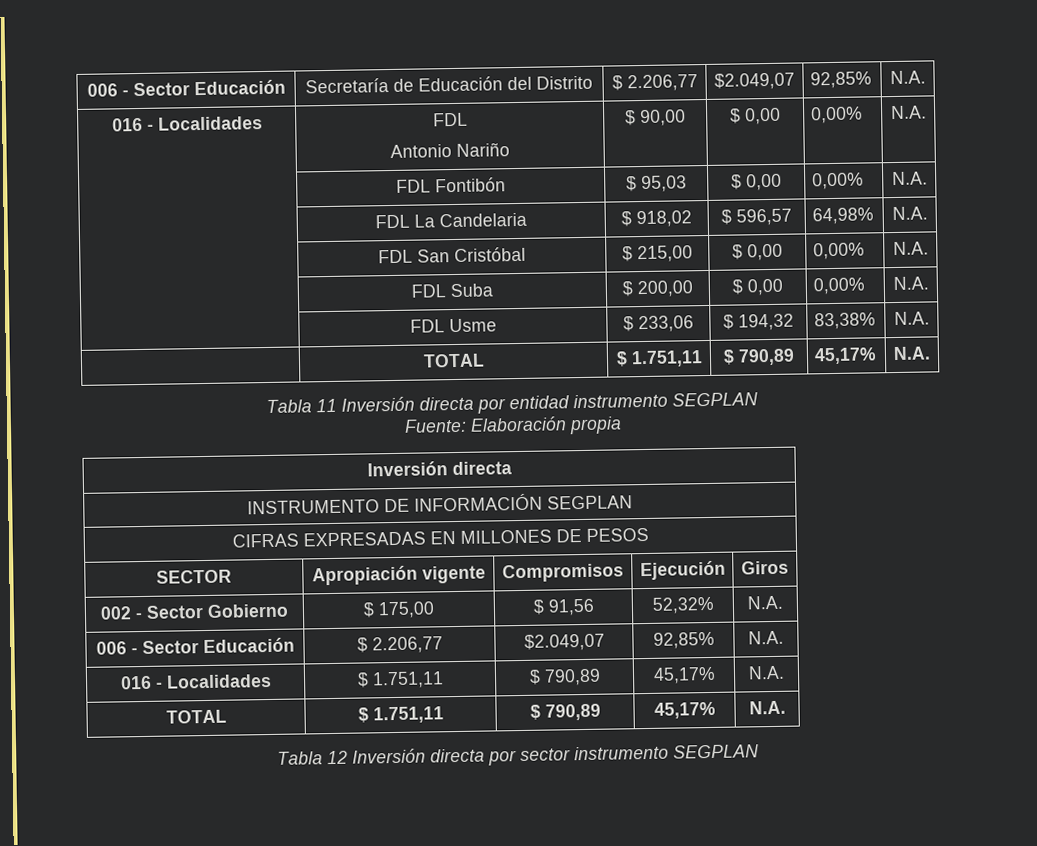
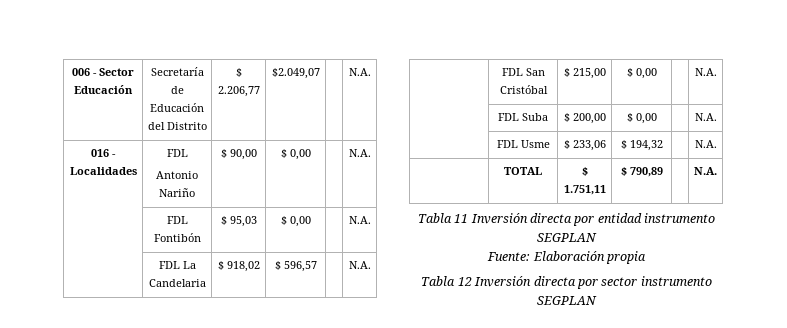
- 006 - Sector Educación | Secretaría de Educación del Distrito | $ 2.206,77 | $2.049,07 | 92,85% | N.A.
+ 006 - Sector Educación | Secretaría de Educación del Distrito | $ 2.206,77 | $2.049,07 | | N.A.
  016 - Localidades | FDL
- Antonio Nariño | $ 90,00 | $ 0,00 | 0,00% | N.A.
+ Antonio Nariño | $ 90,00 | $ 0,00 | | N.A.
- | FDL Fontibón | $ 95,03 | $ 0,00 | 0,00% | N.A.
+ | FDL Fontibón | $ 95,03 | $ 0,00 | | N.A.
- | FDL La Candelaria | $ 918,02 | $ 596,57 | 64,98% | N.A.
+ | FDL La Candelaria | $ 918,02 | $ 596,57 | | N.A.
- | FDL San Cristóbal | $ 215,00 | $ 0,00 | 0,00% | N.A.
+ | FDL San Cristóbal | $ 215,00 | $ 0,00 | | N.A.
- | FDL Suba | $ 200,00 | $ 0,00 | 0,00% | N.A.
+ | FDL Suba | $ 200,00 | $ 0,00 | | N.A.
- | FDL Usme | $ 233,06 | $ 194,32 | 83,38% | N.A.
+ | FDL Usme | $ 233,06 | $ 194,32 | | N.A.
- | TOTAL | $ 1.751,11 | $ 790,89 | 45,17% | N.A.
+ | TOTAL | $ 1.751,11 | $ 790,89 | | N.A.
  Fuente: Elaboración propia
- Inversión directa
- INSTRUMENTO DE INFORMACIÓN SEGPLAN
- CIFRAS EXPRESADAS EN MILLONES DE PESOS
- SECTOR | Apropiación vigente | Compromisos | Ejecución | Giros
- 002 - Sector Gobierno | $ 175,00 | $ 91,56 | 52,32% | N.A.
- 006 - Sector Educación | $ 2.206,77 | $2.049,07 | 92,85% | N.A.
- 016 - Localidades | $ 1.751,11 | $ 790,89 | 45,17% | N.A.
- TOTAL | $ 1.751,11 | $ 790,89 | 45,17% | N.A.

